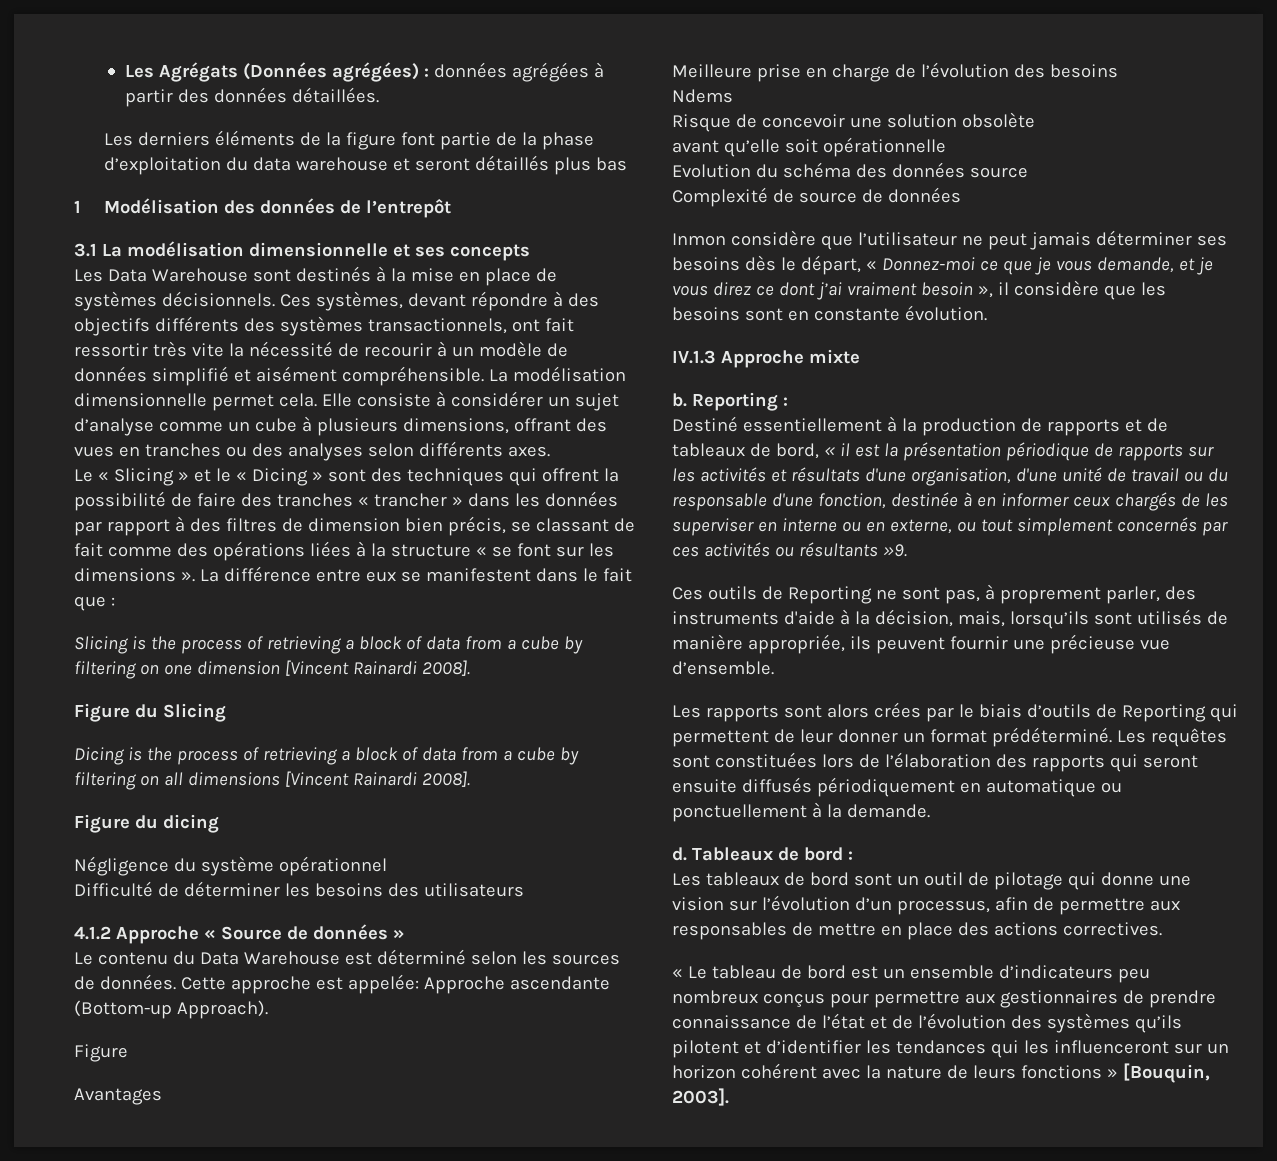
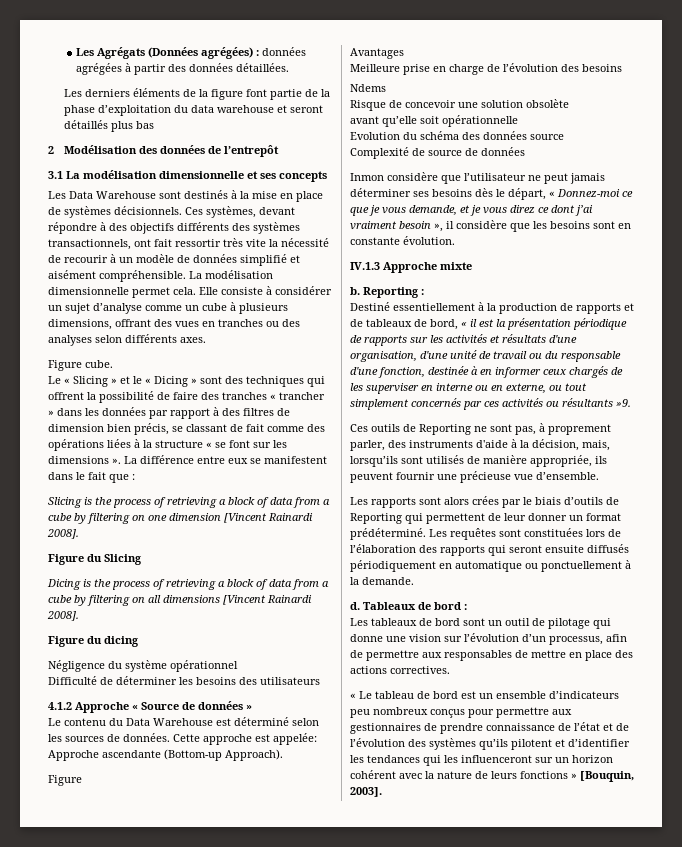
- 1 Modélisation des données de l’entrepôt
+ 2 Modélisation des données de l’entrepôt
+ Figure cube.

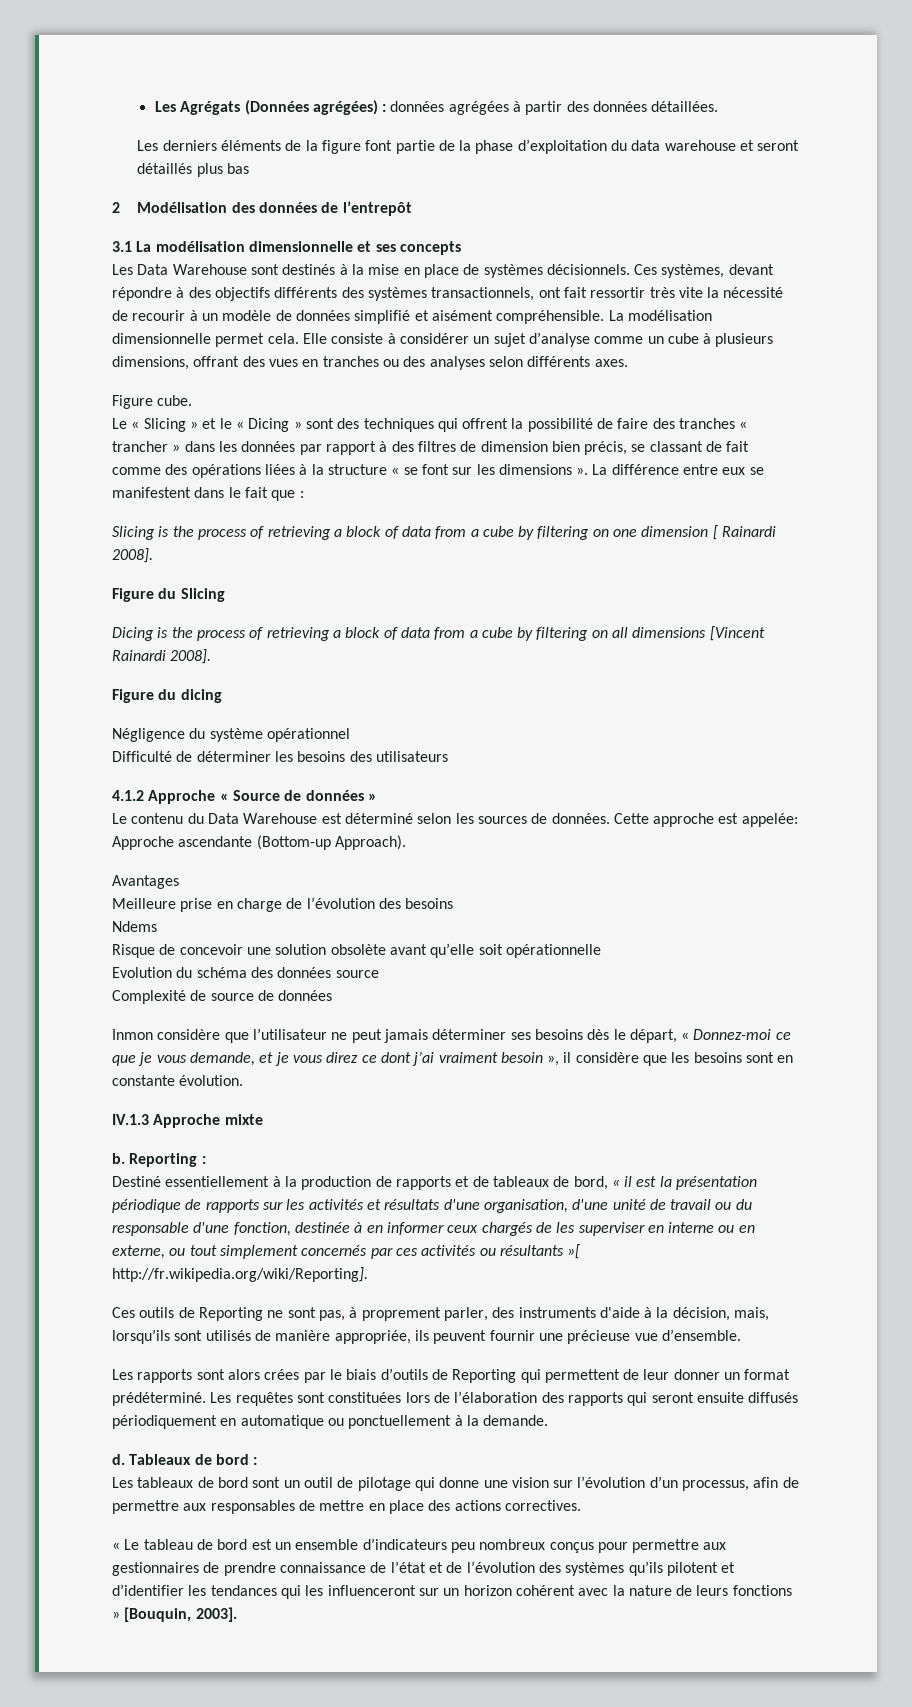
- Slicing is the process of retrieving a block of data from a cube by filtering on one dimension [Vincent Rainardi 2008].
+ Slicing is the process of retrieving a block of data from a cube by filtering on one dimension [ Rainardi 2008].
  Cette approche est appelée: Approche ascendante (Bottom-up Approach).
- Figure
- Risque de concevoir une solution obsolète
- avant qu’elle soit opérationnelle
+ Risque de concevoir une solution obsolète avant qu’elle soit opérationnelle
- Destiné essentiellement à la production de rapports et de tableaux de bord, « il est la présentation périodique de rapports sur les activités et résultats d'une organisation, d'une unité de travail ou du responsable d'une fonction, destinée à en informer ceux chargés de les superviser en interne ou en externe, ou tout simplement concernés par ces activités ou résultants »9.
+ Destiné essentiellement à la production de rapports et de tableaux de bord, « il est la présentation périodique de rapports sur les activités et résultats d'une organisation, d'une unité de travail ou du responsable d'une fonction, destinée à en informer ceux chargés de les superviser en interne ou en externe, ou tout simplement concernés par ces activités ou résultants »[ http://fr.wikipedia.org/wiki/Reporting].

